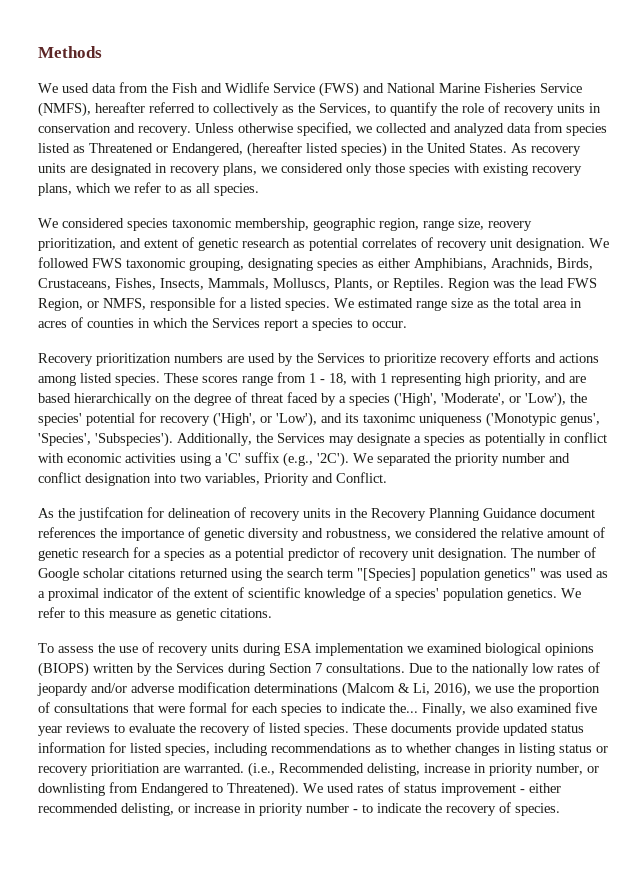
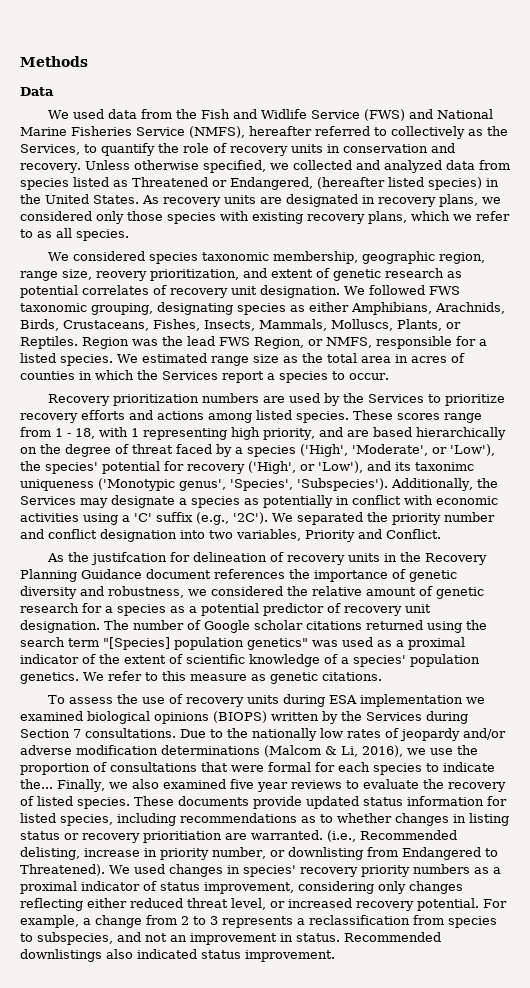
+ Data
- We used rates of status improvement - either recommended delisting, or increase in priority number - to indicate the recovery of species.
+ We used changes in species' recovery priority numbers as a proximal indicator of status improvement, considering only changes reflecting either reduced threat level, or increased recovery potential. For example, a change from 2 to 3 represents a reclassification from species to subspecies, and not an improvement in status. Recommended downlistings also indicated status improvement.

